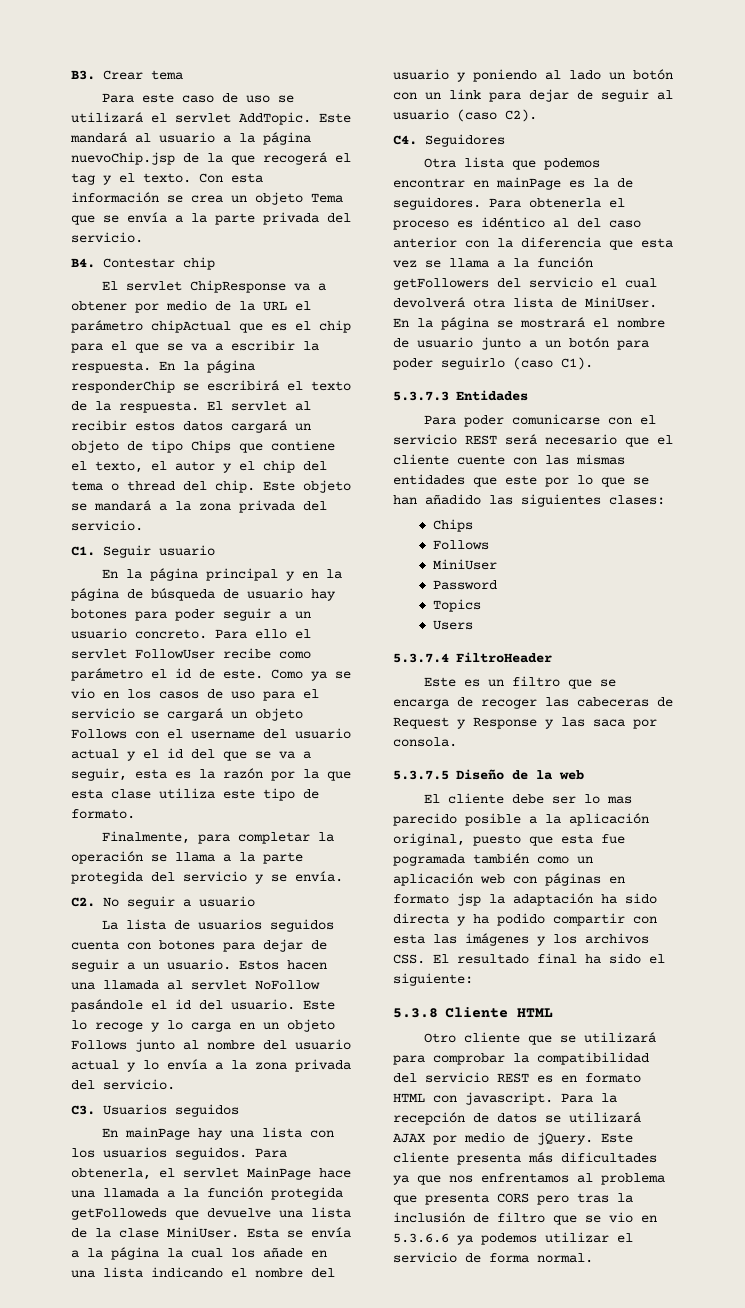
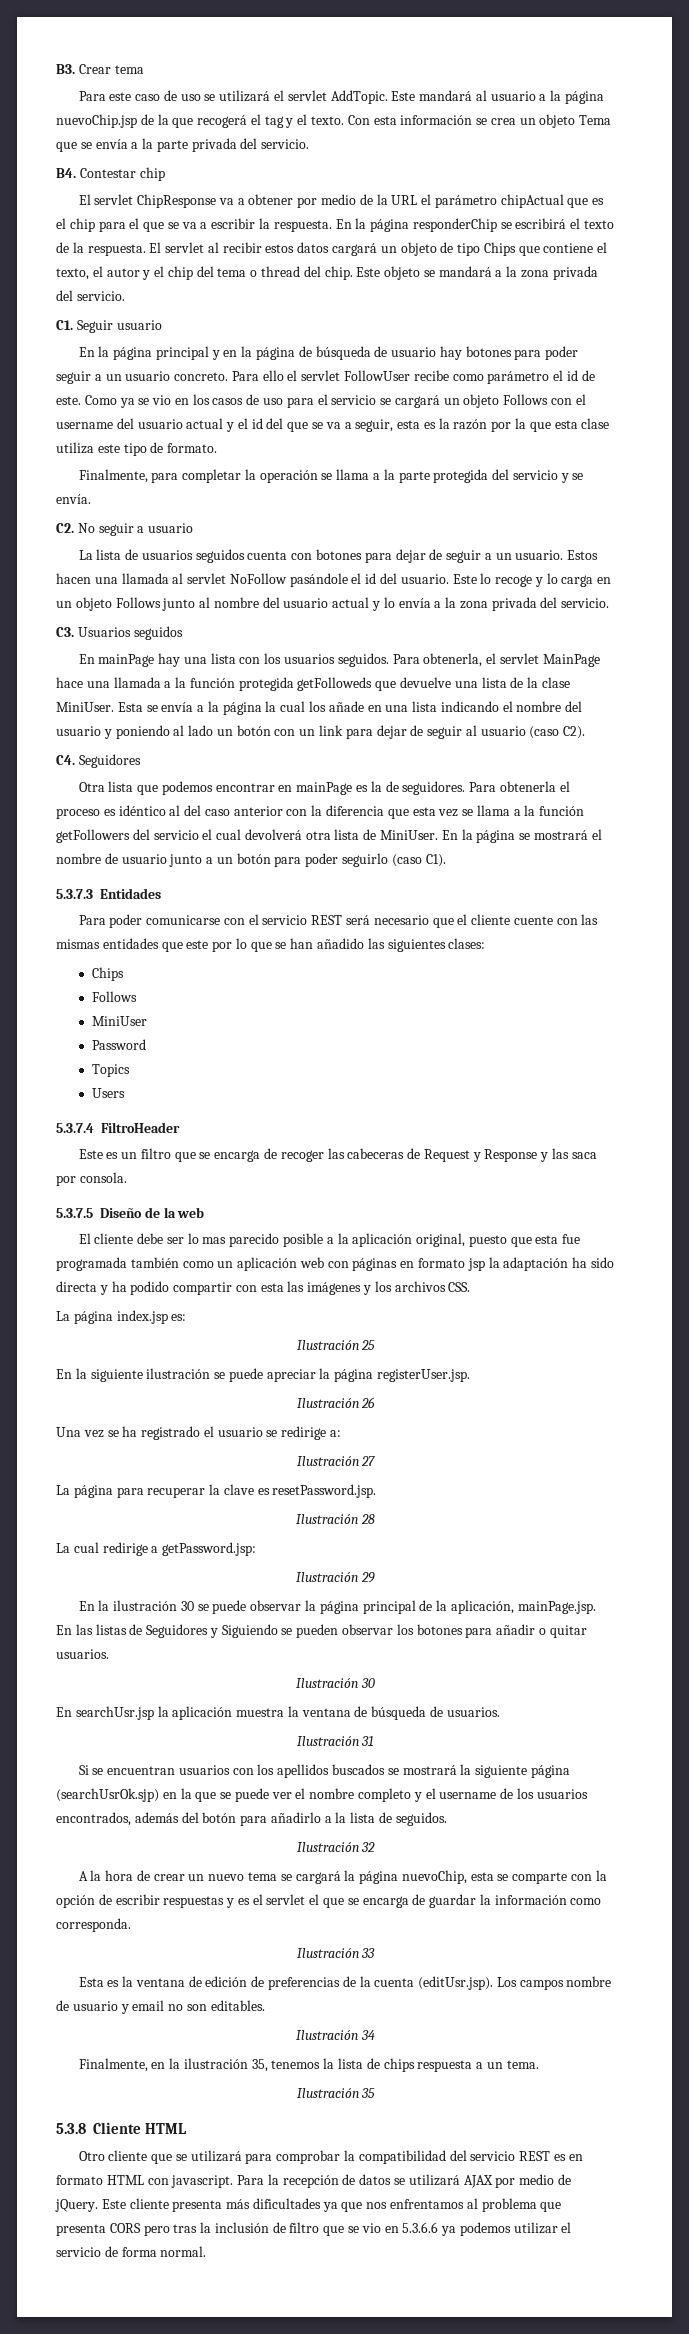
- El cliente debe ser lo mas parecido posible a la aplicación original, puesto que esta fue pogramada también como un aplicación web con páginas en formato jsp la adaptación ha sido directa y ha podido compartir con esta las imágenes y los archivos CSS. El resultado final ha sido el siguiente:
+ El cliente debe ser lo mas parecido posible a la aplicación original, puesto que esta fue programada también como un aplicación web con páginas en formato jsp la adaptación ha sido directa y ha podido compartir con esta las imágenes y los archivos CSS.
+ La página index.jsp es:
+ Ilustración 25
+ En la siguiente ilustración se puede apreciar la página registerUser.jsp.
+ Ilustración 26
+ Una vez se ha registrado el usuario se redirige a:
+ Ilustración 27
+ La página para recuperar la clave es resetPassword.jsp.
+ Ilustración 28
+ La cual redirige a getPassword.jsp:
+ Ilustración 29
+ En la ilustración 30 se puede observar la página principal de la aplicación, mainPage.jsp. En las listas de Seguidores y Siguiendo se pueden observar los botones para añadir o quitar usuarios.
+ Ilustración 30
+ En searchUsr.jsp la aplicación muestra la ventana de búsqueda de usuarios.
+ Ilustración 31
+ Si se encuentran usuarios con los apellidos buscados se mostrará la siguiente página (searchUsrOk.sjp) en la que se puede ver el nombre completo y el username de los usuarios encontrados, además del botón para añadirlo a la lista de seguidos.
+ Ilustración 32
+ A la hora de crear un nuevo tema se cargará la página nuevoChip, esta se comparte con la opción de escribir respuestas y es el servlet el que se encarga de guardar la información como corresponda.
+ Ilustración 33
+ Esta es la ventana de edición de preferencias de la cuenta (editUsr.jsp). Los campos nombre de usuario y email no son editables.
+ Ilustración 34
+ Finalmente, en la ilustración 35, tenemos la lista de chips respuesta a un tema.
+ Ilustración 35

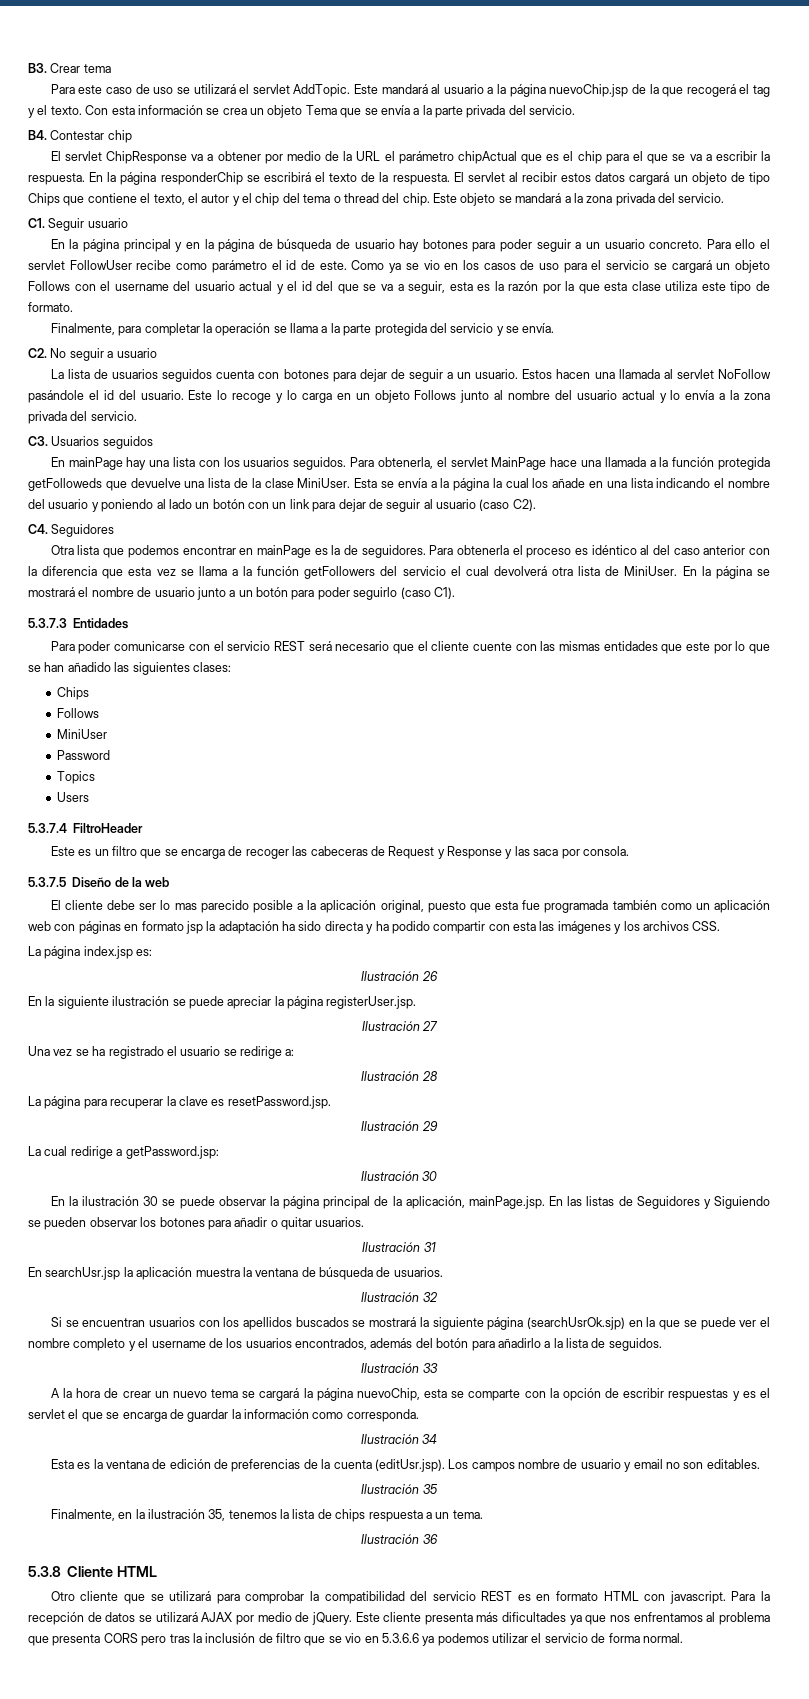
- Ilustración 25
+ Ilustración 26
- Ilustración 26
+ Ilustración 27
- Ilustración 27
+ Ilustración 28
- Ilustración 28
+ Ilustración 29
- Ilustración 29
+ Ilustración 30
- Ilustración 30
+ Ilustración 31
- Ilustración 31
+ Ilustración 32
- Ilustración 32
+ Ilustración 33
- Ilustración 33
+ Ilustración 34
- Ilustración 34
+ Ilustración 35
- Ilustración 35
+ Ilustración 36

